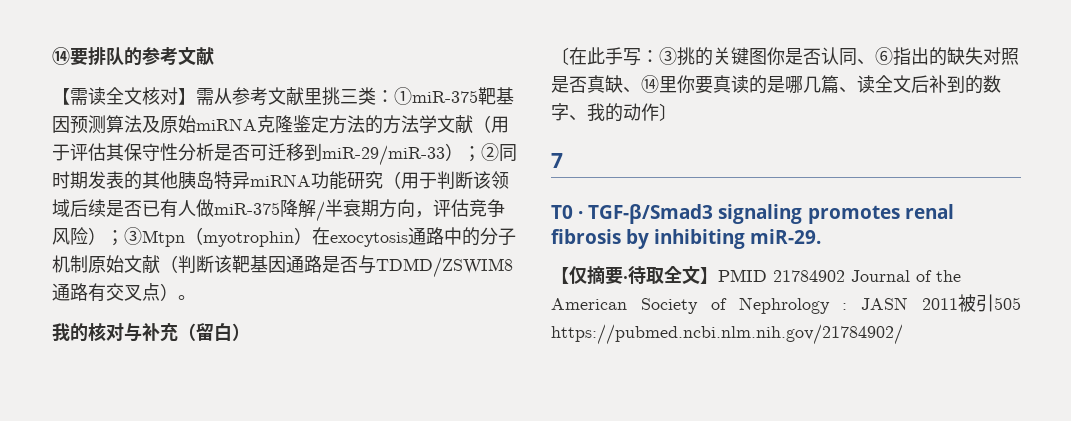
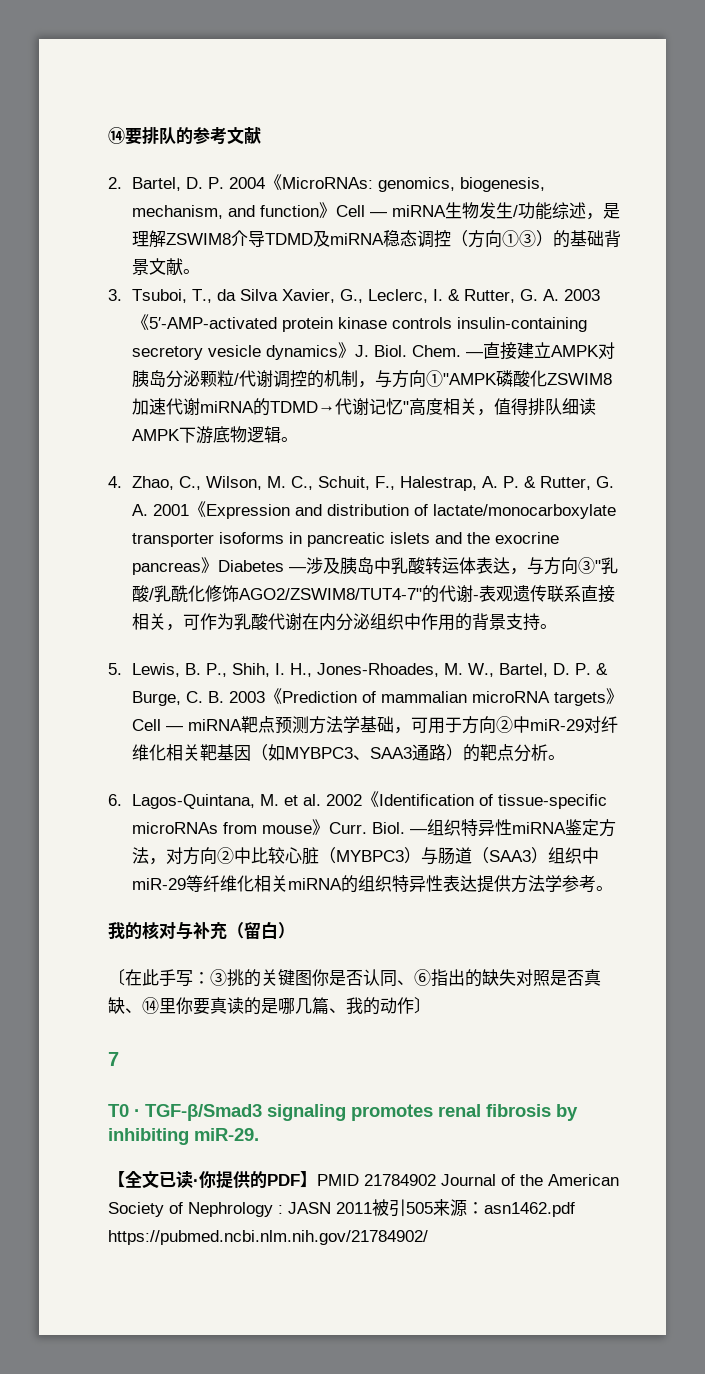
- 【需读全文核对】需从参考文献里挑三类：①miR-375靶基因预测算法及原始miRNA克隆鉴定方法的方法学文献（用于评估其保守性分析是否可迁移到miR-29/miR-33）；②同时期发表的其他胰岛特异miRNA功能研究（用于判断该领域后续是否已有人做miR-375降解/半衰期方向，评估竞争风险）；③Mtpn（myotrophin）在exocytosis通路中的分子机制原始文献（判断该靶基因通路是否与TDMD/ZSWIM8通路有交叉点）。
+ 2. Bartel, D. P. 2004《MicroRNAs: genomics, biogenesis, mechanism, and function》Cell — miRNA生物发生/功能综述，是理解ZSWIM8介导TDMD及miRNA稳态调控（方向①③）的基础背景文献。
+ 3. Tsuboi, T., da Silva Xavier, G., Leclerc, I. & Rutter, G. A. 2003《5′-AMP-activated protein kinase controls insulin-containing secretory vesicle dynamics》J. Biol. Chem. —直接建立AMPK对胰岛分泌颗粒/代谢调控的机制，与方向①"AMPK磷酸化ZSWIM8加速代谢miRNA的TDMD→代谢记忆"高度相关，值得排队细读AMPK下游底物逻辑。
+ 4. Zhao, C., Wilson, M. C., Schuit, F., Halestrap, A. P. & Rutter, G. A. 2001《Expression and distribution of lactate/monocarboxylate transporter isoforms in pancreatic islets and the exocrine pancreas》Diabetes —涉及胰岛中乳酸转运体表达，与方向③"乳酸/乳酰化修饰AGO2/ZSWIM8/TUT4-7"的代谢-表观遗传联系直接相关，可作为乳酸代谢在内分泌组织中作用的背景支持。
+ 5. Lewis, B. P., Shih, I. H., Jones-Rhoades, M. W., Bartel, D. P. & Burge, C. B. 2003《Prediction of mammalian microRNA targets》Cell — miRNA靶点预测方法学基础，可用于方向②中miR-29对纤维化相关靶基因（如MYBPC3、SAA3通路）的靶点分析。
+ 6. Lagos-Quintana, M. et al. 2002《Identification of tissue-specific microRNAs from mouse》Curr. Biol. —组织特异性miRNA鉴定方法，对方向②中比较心脏（MYBPC3）与肠道（SAA3）组织中miR-29等纤维化相关miRNA的组织特异性表达提供方法学参考。
- 〔在此手写：③挑的关键图你是否认同、⑥指出的缺失对照是否真缺、⑭里你要真读的是哪几篇、读全文后补到的数字、我的动作〕
+ 〔在此手写：③挑的关键图你是否认同、⑥指出的缺失对照是否真缺、⑭里你要真读的是哪几篇、我的动作〕
- 【仅摘要·待取全文】PMID 21784902 Journal of the American Society of Nephrology : JASN 2011被引505 https://pubmed.ncbi.nlm.nih.gov/21784902/
+ 【全文已读·你提供的PDF】PMID 21784902 Journal of the American Society of Nephrology : JASN 2011被引505来源：asn1462.pdf https://pubmed.ncbi.nlm.nih.gov/21784902/

